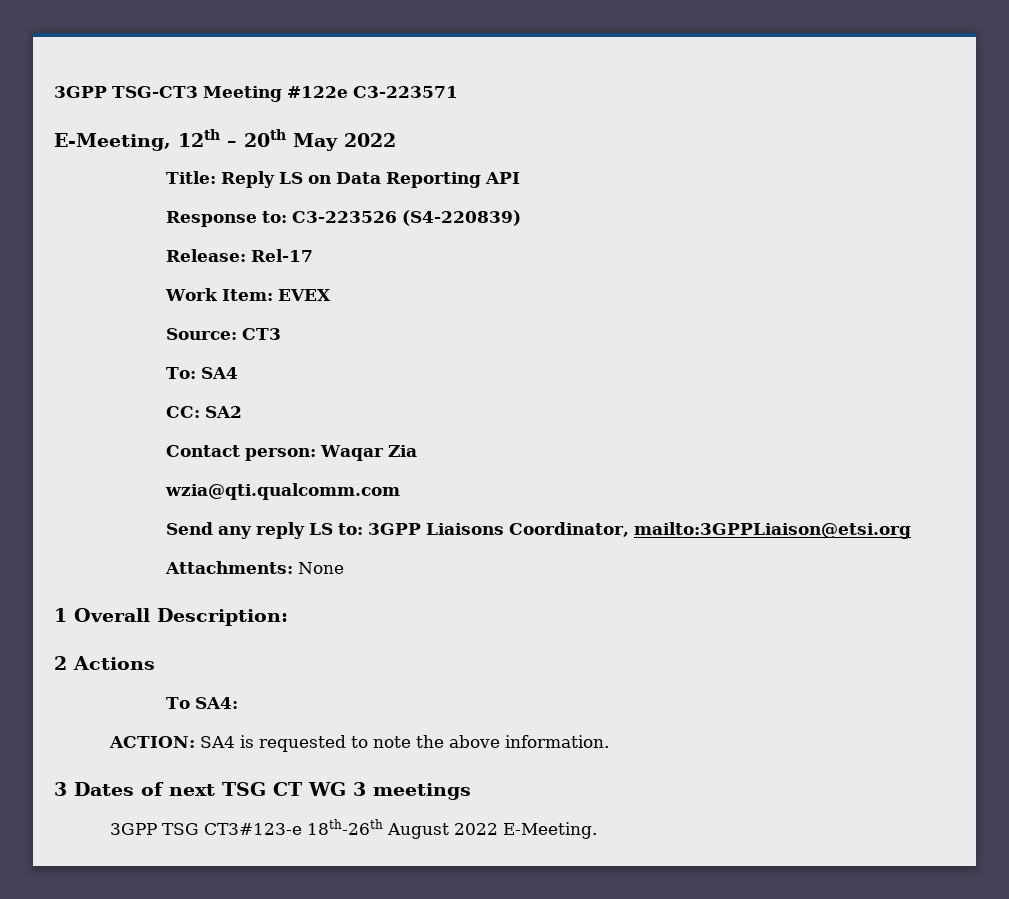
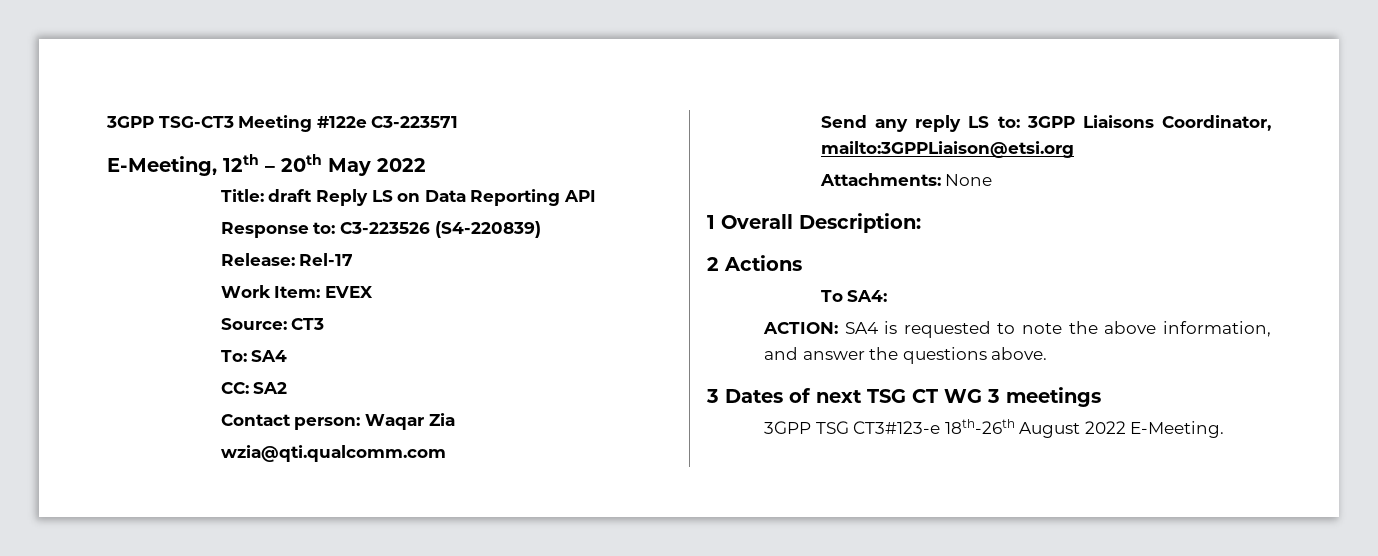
- Title: Reply LS on Data Reporting API
+ Title: draft Reply LS on Data Reporting API
- ACTION: SA4 is requested to note the above information.
+ ACTION: SA4 is requested to note the above information, and answer the questions above.

